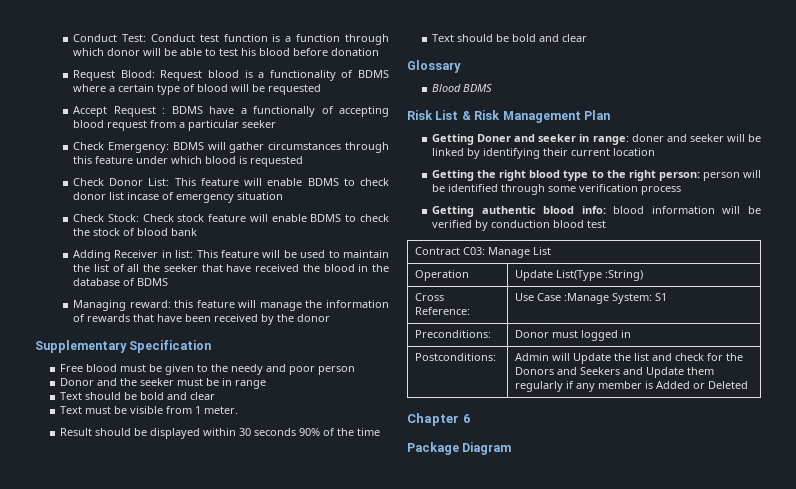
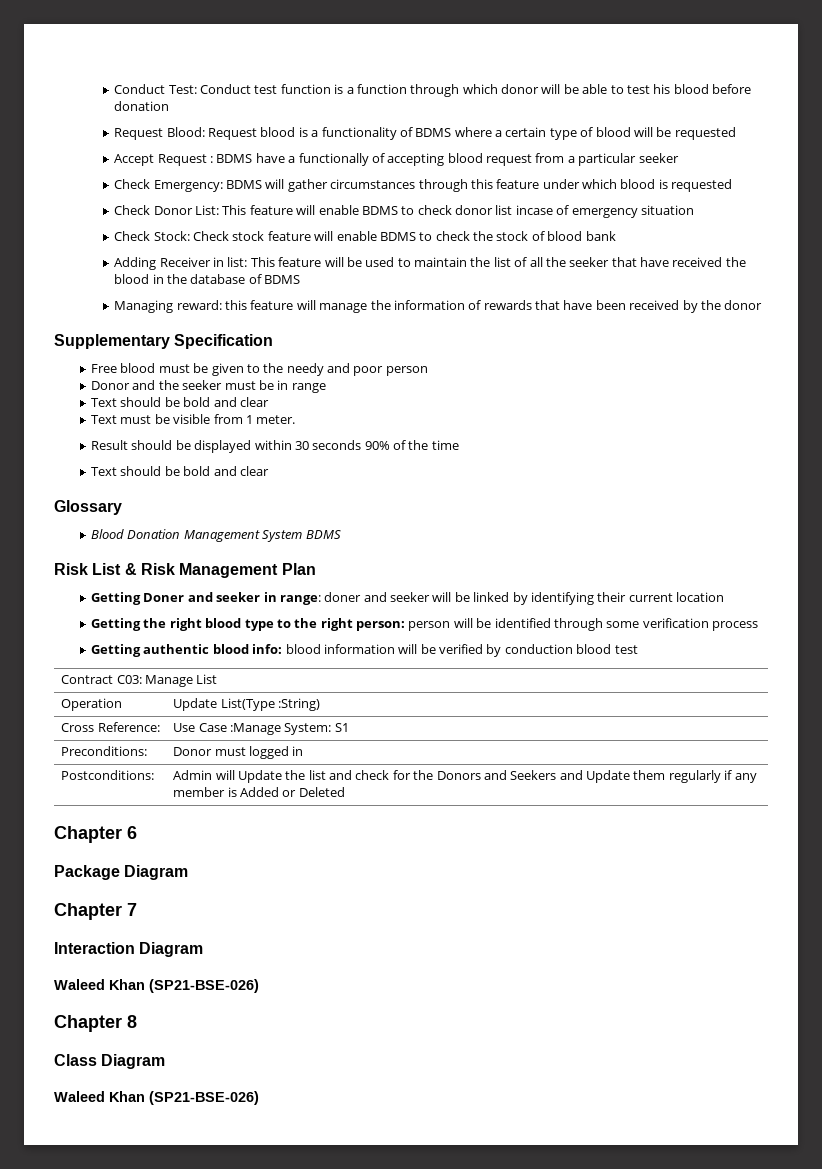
- Blood BDMS
+ Blood Donation Management System BDMS
+ Chapter 7
+ Interaction Diagram
+ Waleed Khan (SP21-BSE-026)
+ Chapter 8
+ Class Diagram
+ Waleed Khan (SP21-BSE-026)

